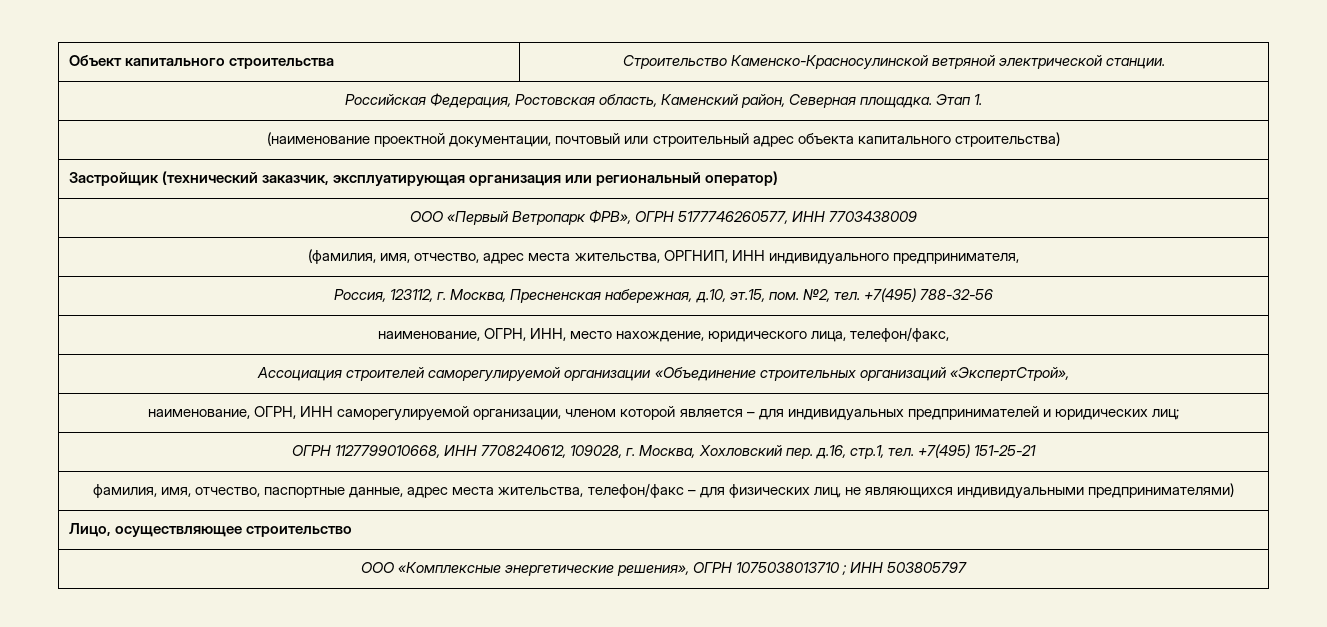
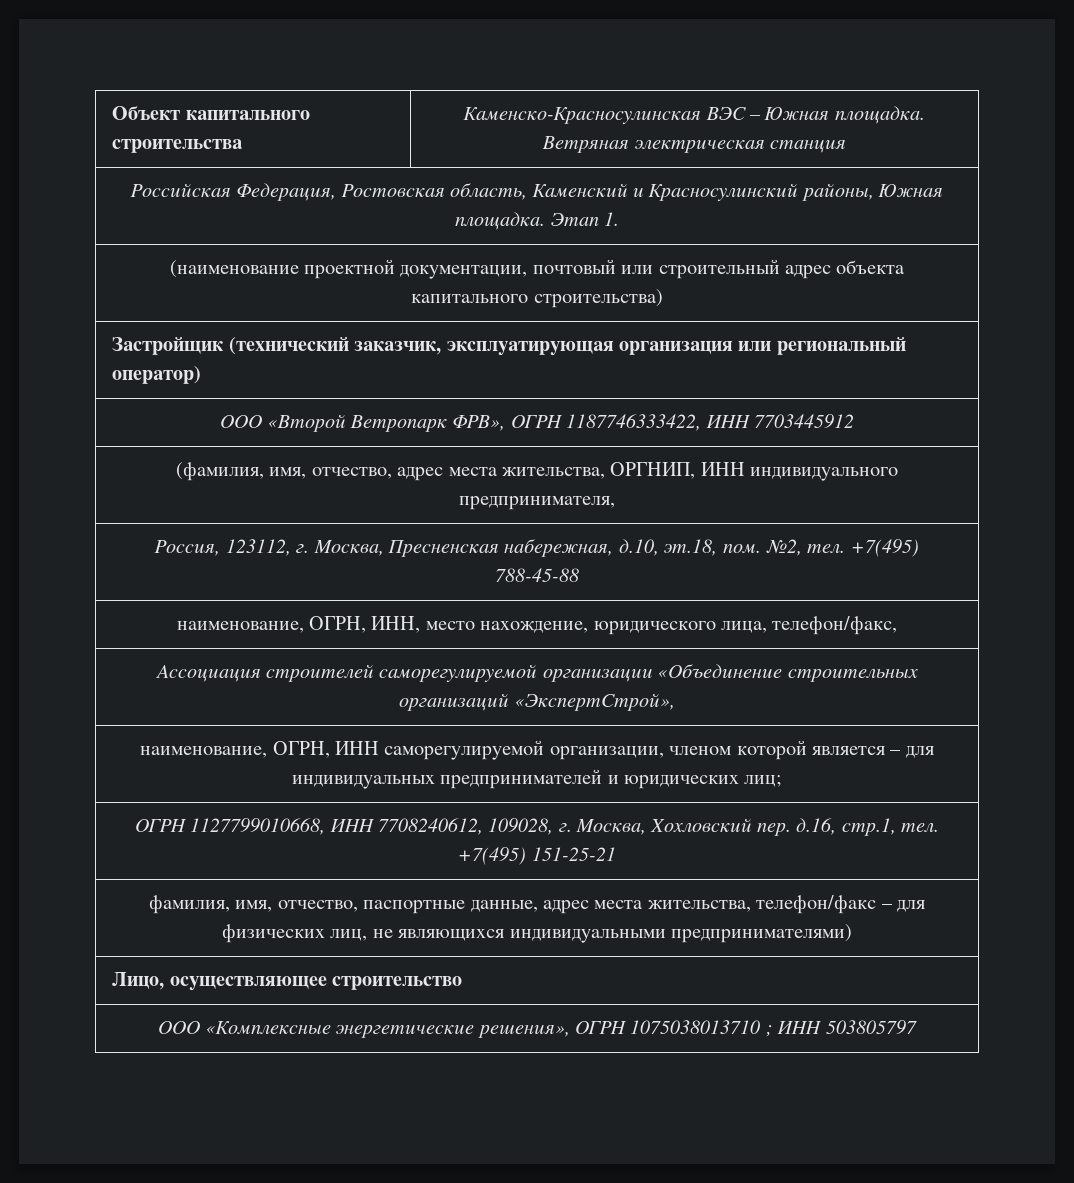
- Объект капитального строительства | Строительство Каменско-Красносулинской ветряной электрической станции.
+ Объект капитального строительства | Каменско-Красносулинская ВЭС – Южная площадка. Ветряная электрическая станция
- Российская Федерация, Ростовская область, Каменский район, Северная площадка. Этап 1.
+ Российская Федерация, Ростовская область, Каменский и Красносулинский районы, Южная площадка. Этап 1.
- ООО «Первый Ветропарк ФРВ», ОГРН 5177746260577, ИНН 7703438009
+ ООО «Второй Ветропарк ФРВ», ОГРН 1187746333422, ИНН 7703445912
- Россия, 123112, г. Москва, Пресненская набережная, д.10, эт.15, пом. №2, тел. +7(495) 788-32-56
+ Россия, 123112, г. Москва, Пресненская набережная, д.10, эт.18, пом. №2, тел. +7(495) 788-45-88

